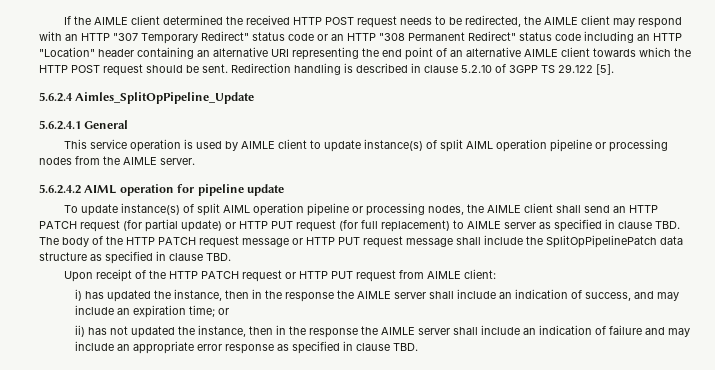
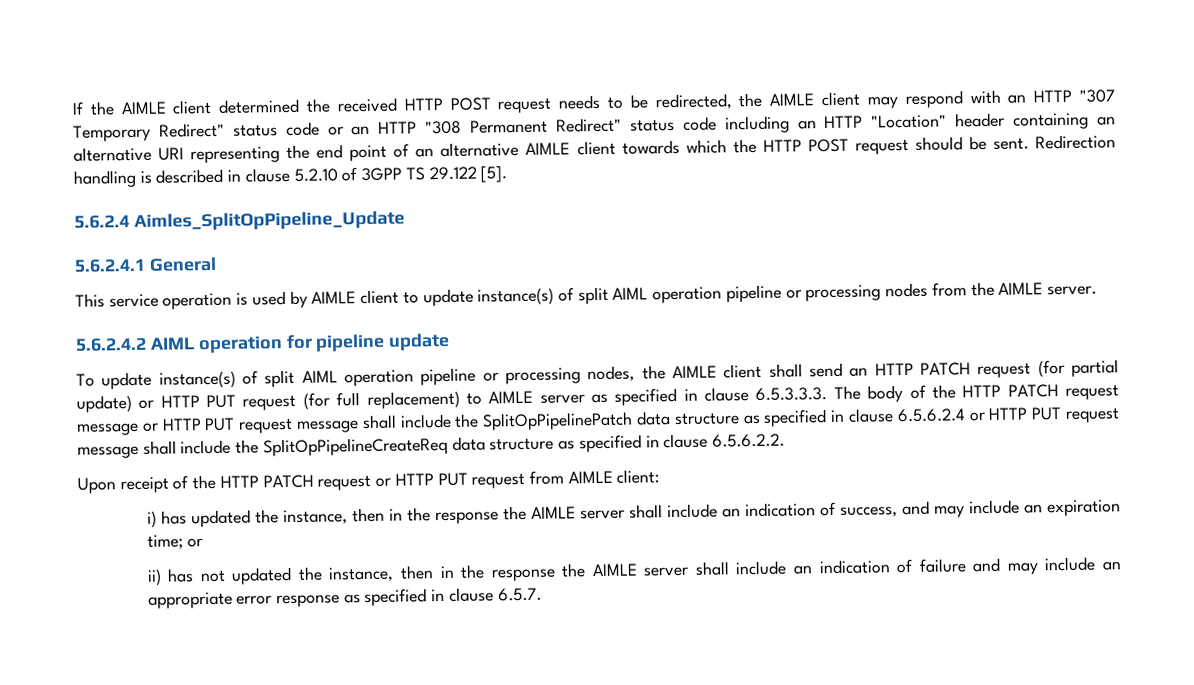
- To update instance(s) of split AIML operation pipeline or processing nodes, the AIMLE client shall send an HTTP PATCH request (for partial update) or HTTP PUT request (for full replacement) to AIMLE server as specified in clause TBD. The body of the HTTP PATCH request message or HTTP PUT request message shall include the SplitOpPipelinePatch data structure as specified in clause TBD.
+ To update instance(s) of split AIML operation pipeline or processing nodes, the AIMLE client shall send an HTTP PATCH request (for partial update) or HTTP PUT request (for full replacement) to AIMLE server as specified in clause 6.5.3.3.3. The body of the HTTP PATCH request message or HTTP PUT request message shall include the SplitOpPipelinePatch data structure as specified in clause 6.5.6.2.4 or HTTP PUT request message shall include the SplitOpPipelineCreateReq data structure as specified in clause 6.5.6.2.2.
- ii) has not updated the instance, then in the response the AIMLE server shall include an indication of failure and may include an appropriate error response as specified in clause TBD.
+ ii) has not updated the instance, then in the response the AIMLE server shall include an indication of failure and may include an appropriate error response as specified in clause 6.5.7.

